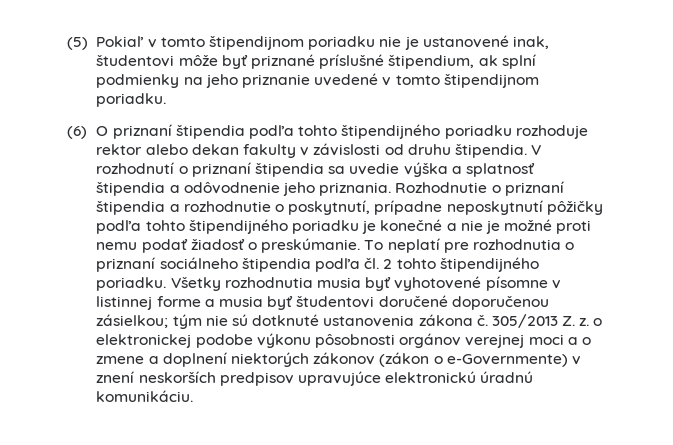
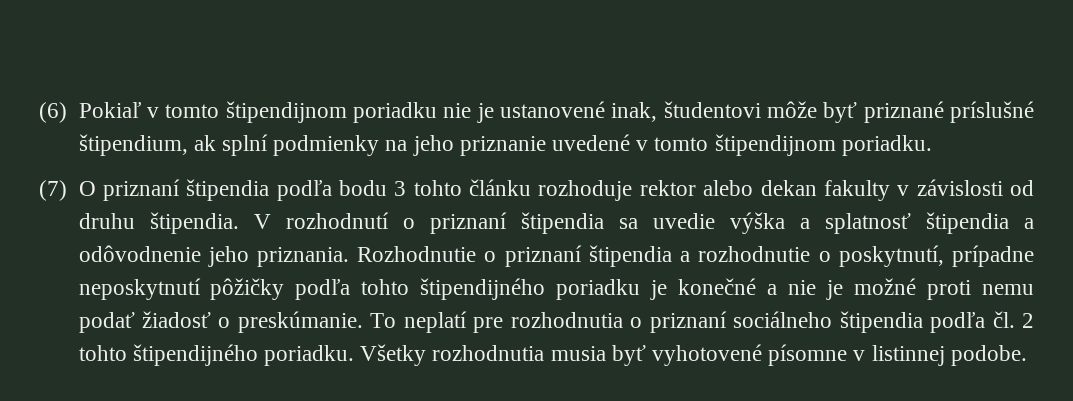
- (5) Pokiaľ v tomto štipendijnom poriadku nie je ustanovené inak, študentovi môže byť priznané príslušné štipendium, ak splní podmienky na jeho priznanie uvedené v tomto štipendijnom poriadku.
+ (6) Pokiaľ v tomto štipendijnom poriadku nie je ustanovené inak, študentovi môže byť priznané príslušné štipendium, ak splní podmienky na jeho priznanie uvedené v tomto štipendijnom poriadku.
- (6) O priznaní štipendia podľa tohto štipendijného poriadku rozhoduje rektor alebo dekan fakulty v závislosti od druhu štipendia.
+ (7) O priznaní štipendia podľa bodu 3 tohto článku rozhoduje rektor alebo dekan fakulty v závislosti od druhu štipendia.
- Všetky rozhodnutia musia byť vyhotovené písomne v listinnej forme a musia byť študentovi doručené doporučenou zásielkou; tým nie sú dotknuté ustanovenia zákona č. 305/2013 Z. z. o elektronickej podobe výkonu pôsobnosti orgánov verejnej moci a o zmene a doplnení niektorých zákonov (zákon o e-Governmente) v znení neskorších predpisov upravujúce elektronickú úradnú komunikáciu.
+ Všetky rozhodnutia musia byť vyhotovené písomne v listinnej podobe.

